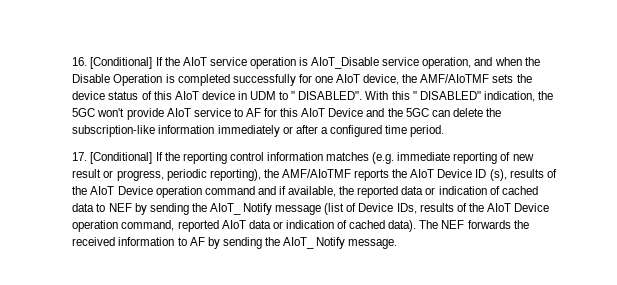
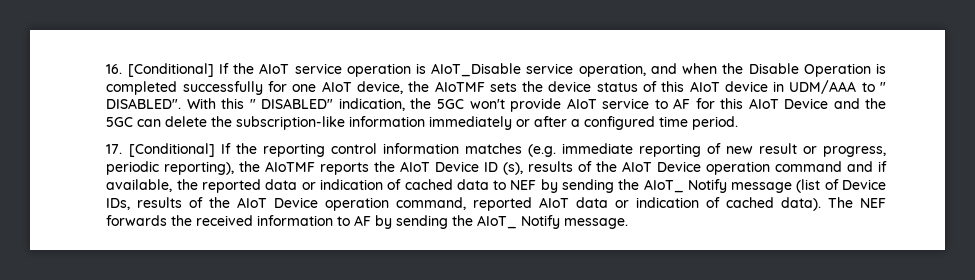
- 16. [Conditional] If the AIoT service operation is AIoT_Disable service operation, and when the Disable Operation is completed successfully for one AIoT device, the AMF/AIoTMF sets the device status of this AIoT device in UDM to " DISABLED".
+ 16. [Conditional] If the AIoT service operation is AIoT_Disable service operation, and when the Disable Operation is completed successfully for one AIoT device, the AIoTMF sets the device status of this AIoT device in UDM/AAA to " DISABLED".
- 17. [Conditional] If the reporting control information matches (e.g. immediate reporting of new result or progress, periodic reporting), the AMF/AIoTMF reports the AIoT Device ID (s), results of the AIoT Device operation command and if available, the reported data or indication of cached data to NEF by sending the AIoT_ Notify message (list of Device IDs, results of the AIoT Device operation command, reported AIoT data or indication of cached data).
+ 17. [Conditional] If the reporting control information matches (e.g. immediate reporting of new result or progress, periodic reporting), the AIoTMF reports the AIoT Device ID (s), results of the AIoT Device operation command and if available, the reported data or indication of cached data to NEF by sending the AIoT_ Notify message (list of Device IDs, results of the AIoT Device operation command, reported AIoT data or indication of cached data).

